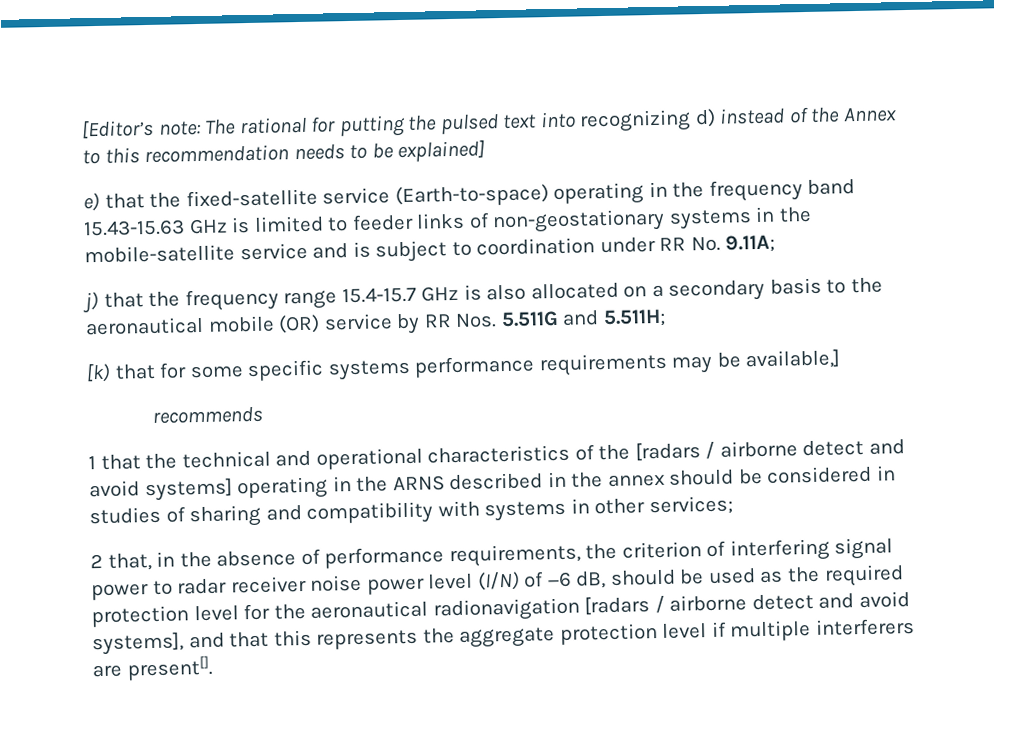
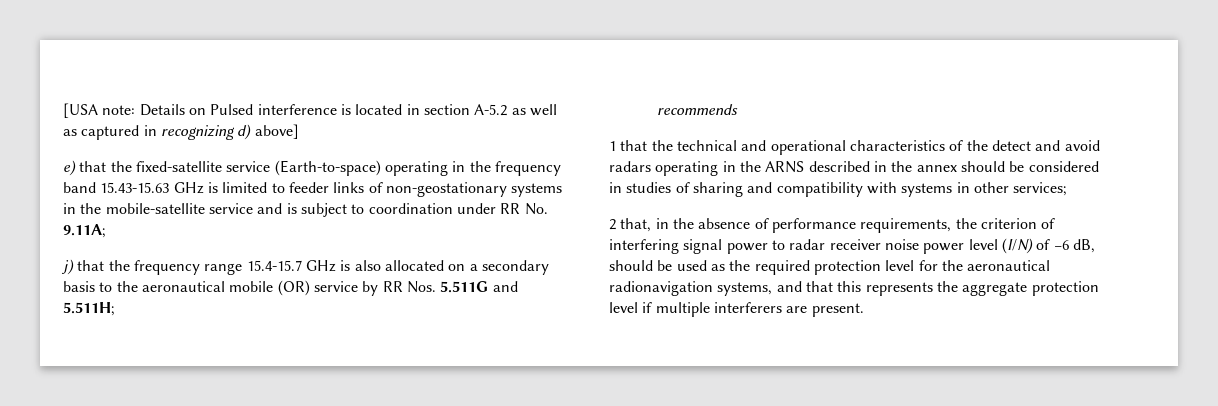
- [Editor’s note: The rational for putting the pulsed text into recognizing d) instead of the Annex to this recommendation needs to be explained]
+ [USA note: Details on Pulsed interference is located in section A-5.2 as well as captured in recognizing d) above]
- [k) that for some specific systems performance requirements may be available,]
- 1 that the technical and operational characteristics of the [radars / airborne detect and avoid systems] operating in the ARNS described in the annex should be considered in studies of sharing and compatibility with systems in other services;
+ 1 that the technical and operational characteristics of the detect and avoid radars operating in the ARNS described in the annex should be considered in studies of sharing and compatibility with systems in other services;
- 2 that, in the absence of performance requirements, the criterion of interfering signal power to radar receiver noise power level (I/N) of −6 dB, should be used as the required protection level for the aeronautical radionavigation [radars / airborne detect and avoid systems], and that this represents the aggregate protection level if multiple interferers are present[].
+ 2 that, in the absence of performance requirements, the criterion of interfering signal power to radar receiver noise power level (I/N) of −6 dB, should be used as the required protection level for the aeronautical radionavigation systems, and that this represents the aggregate protection level if multiple interferers are present.

